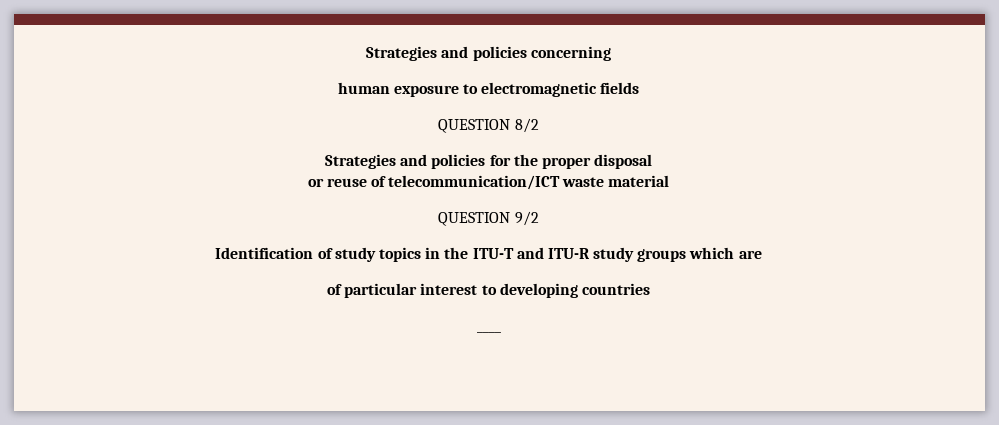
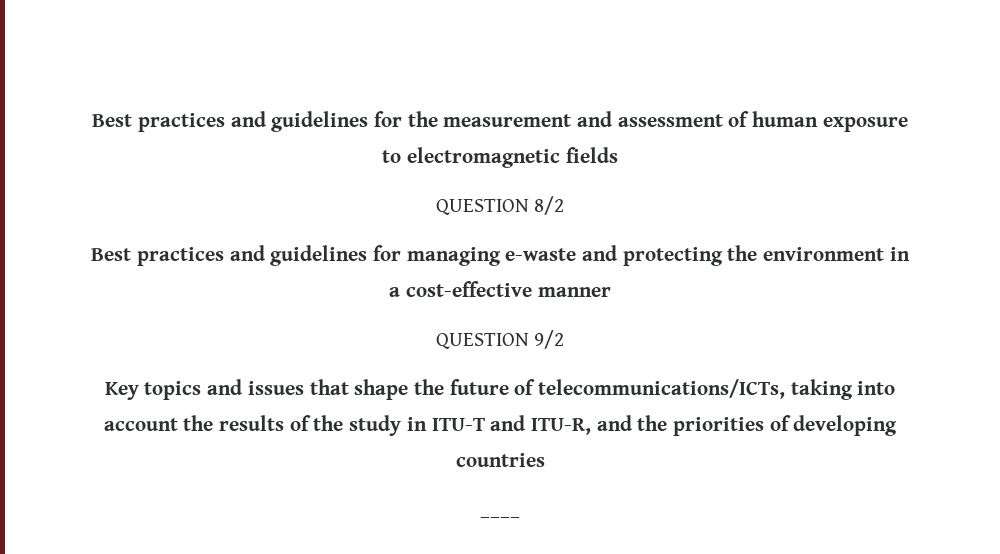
- Strategies and policies concerning
- human exposure to electromagnetic fields
+ Best practices and guidelines for the measurement and assessment of human exposure to electromagnetic fields
- Strategies and policies for the proper disposal
- or reuse of telecommunication/ICT waste material
+ Best practices and guidelines for managing e-waste and protecting the environment in a cost-effective manner
  QUESTION 9/2
- Identification of study topics in the ITU-T and ITU-R study groups which are
- of particular interest to developing countries
+ Key topics and issues that shape the future of telecommunications/ICTs, taking into account the results of the study in ITU-T and ITU-R, and the priorities of developing countries

